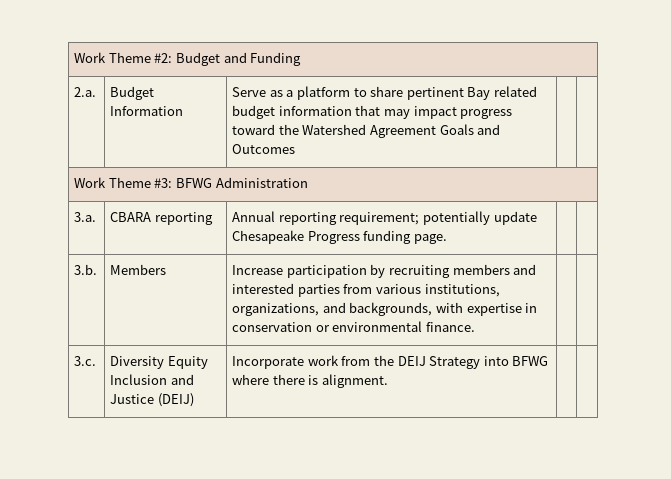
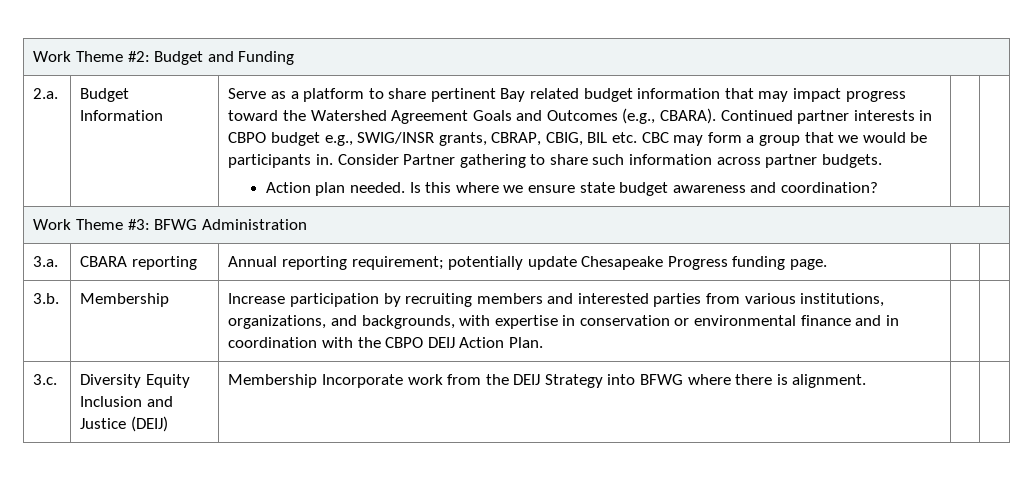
- Serve as a platform to share pertinent Bay related budget information that may impact progress toward the Watershed Agreement Goals and Outcomes
+ Serve as a platform to share pertinent Bay related budget information that may impact progress toward the Watershed Agreement Goals and Outcomes (e.g., CBARA). Continued partner interests in CBPO budget e.g., SWIG/INSR grants, CBRAP, CBIG, BIL etc. CBC may form a group that we would be participants in. Consider Partner gathering to share such information across partner budgets.
+ Action plan needed. Is this where we ensure state budget awareness and coordination?
- 3.b. | Members | Increase participation by recruiting members and interested parties from various institutions, organizations, and backgrounds, with expertise in conservation or environmental finance. | |
+ 3.b. | Membership | Increase participation by recruiting members and interested parties from various institutions, organizations, and backgrounds, with expertise in conservation or environmental finance and in coordination with the CBPO DEIJ Action Plan. | |
- 3.c. | Diversity Equity Inclusion and Justice (DEIJ) | Incorporate work from the DEIJ Strategy into BFWG where there is alignment. | |
+ 3.c. | Diversity Equity Inclusion and Justice (DEIJ) | Membership Incorporate work from the DEIJ Strategy into BFWG where there is alignment. | |

